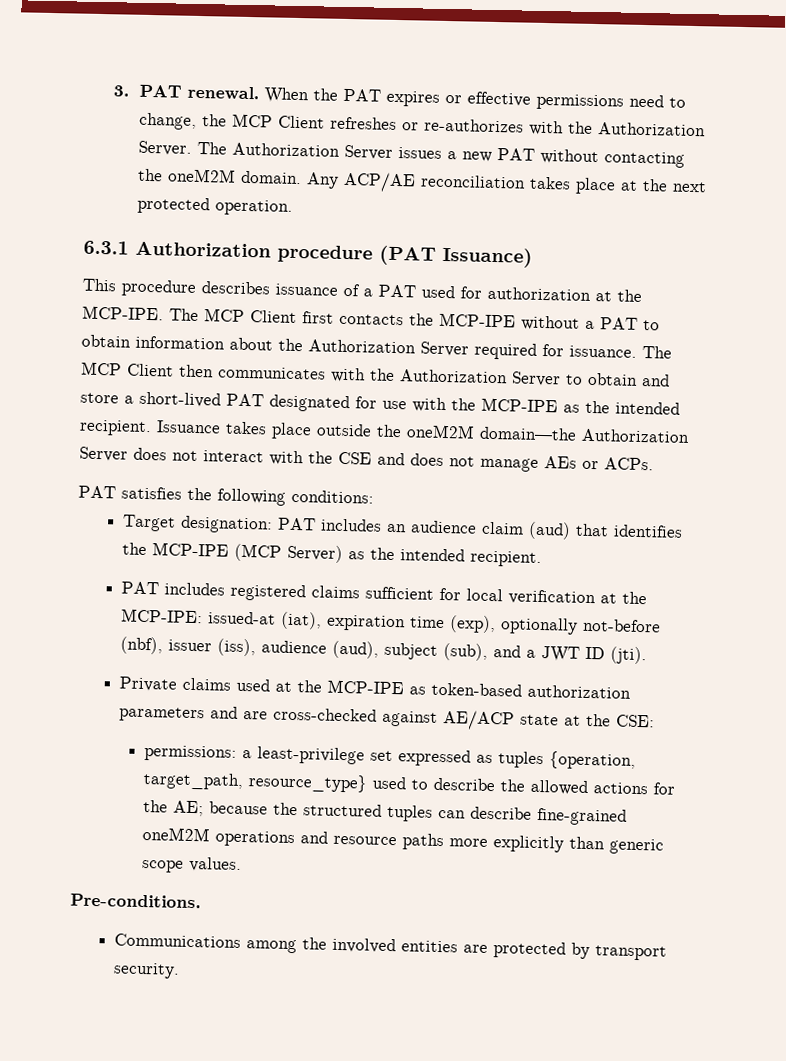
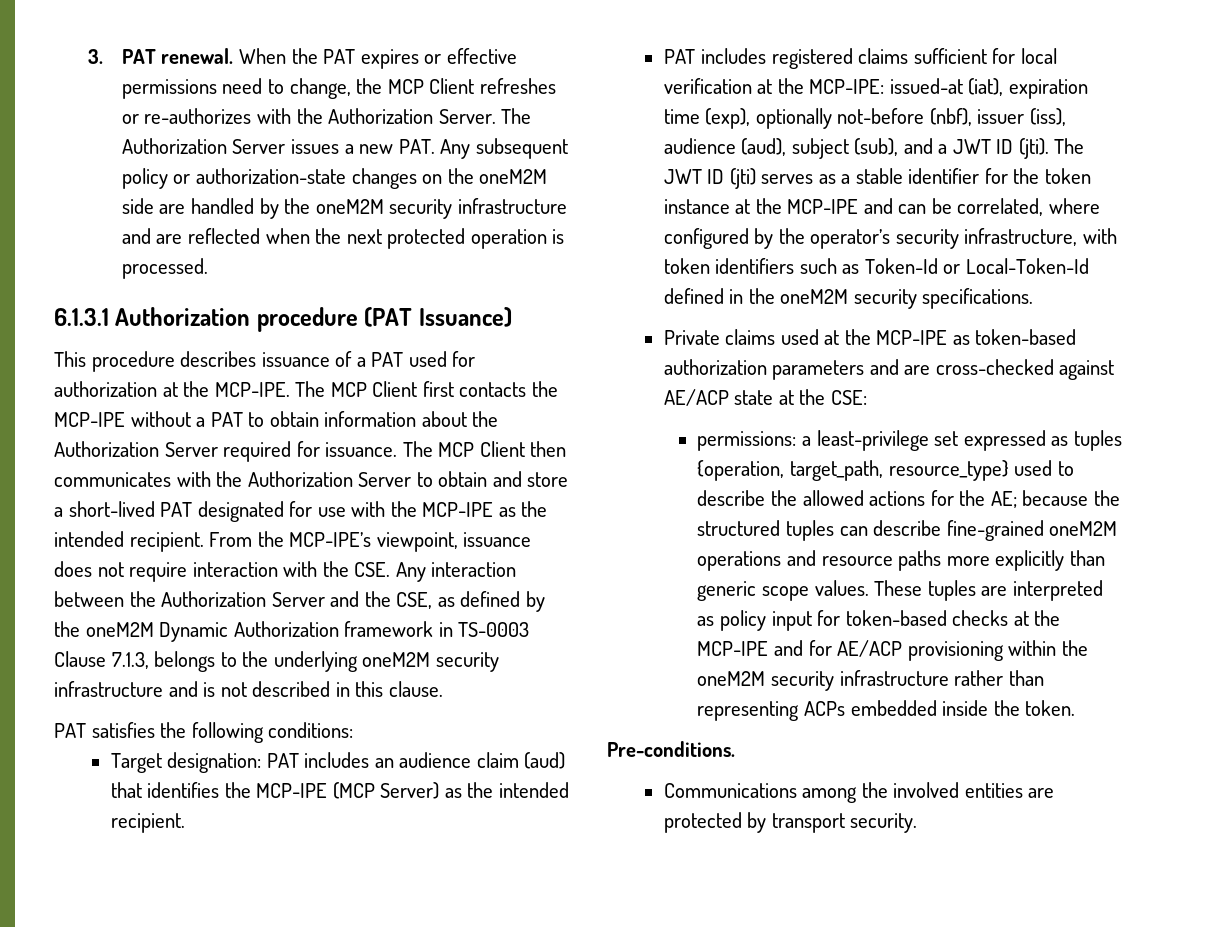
- The Authorization Server issues a new PAT without contacting the oneM2M domain. Any ACP/AE reconciliation takes place at the next protected operation.
- 6.3.1 Authorization procedure (PAT Issuance)
+ The Authorization Server issues a new PAT. Any subsequent policy or authorization-state changes on the oneM2M side are handled by the oneM2M security infrastructure and are reflected when the next protected operation is processed.
+ 6.1.3.1 Authorization procedure (PAT Issuance)
- Issuance takes place outside the oneM2M domain—the Authorization Server does not interact with the CSE and does not manage AEs or ACPs.
+ From the MCP-IPE’s viewpoint, issuance does not require interaction with the CSE. Any interaction between the Authorization Server and the CSE, as defined by the oneM2M Dynamic Authorization framework in TS-0003 Clause 7.1.3, belongs to the underlying oneM2M security infrastructure and is not described in this clause.
+ The JWT ID (jti) serves as a stable identifier for the token instance at the MCP-IPE and can be correlated, where configured by the operator’s security infrastructure, with token identifiers such as Token-Id or Local-Token-Id defined in the oneM2M security specifications.
+ These tuples are interpreted as policy input for token-based checks at the MCP-IPE and for AE/ACP provisioning within the oneM2M security infrastructure rather than representing ACPs embedded inside the token.

